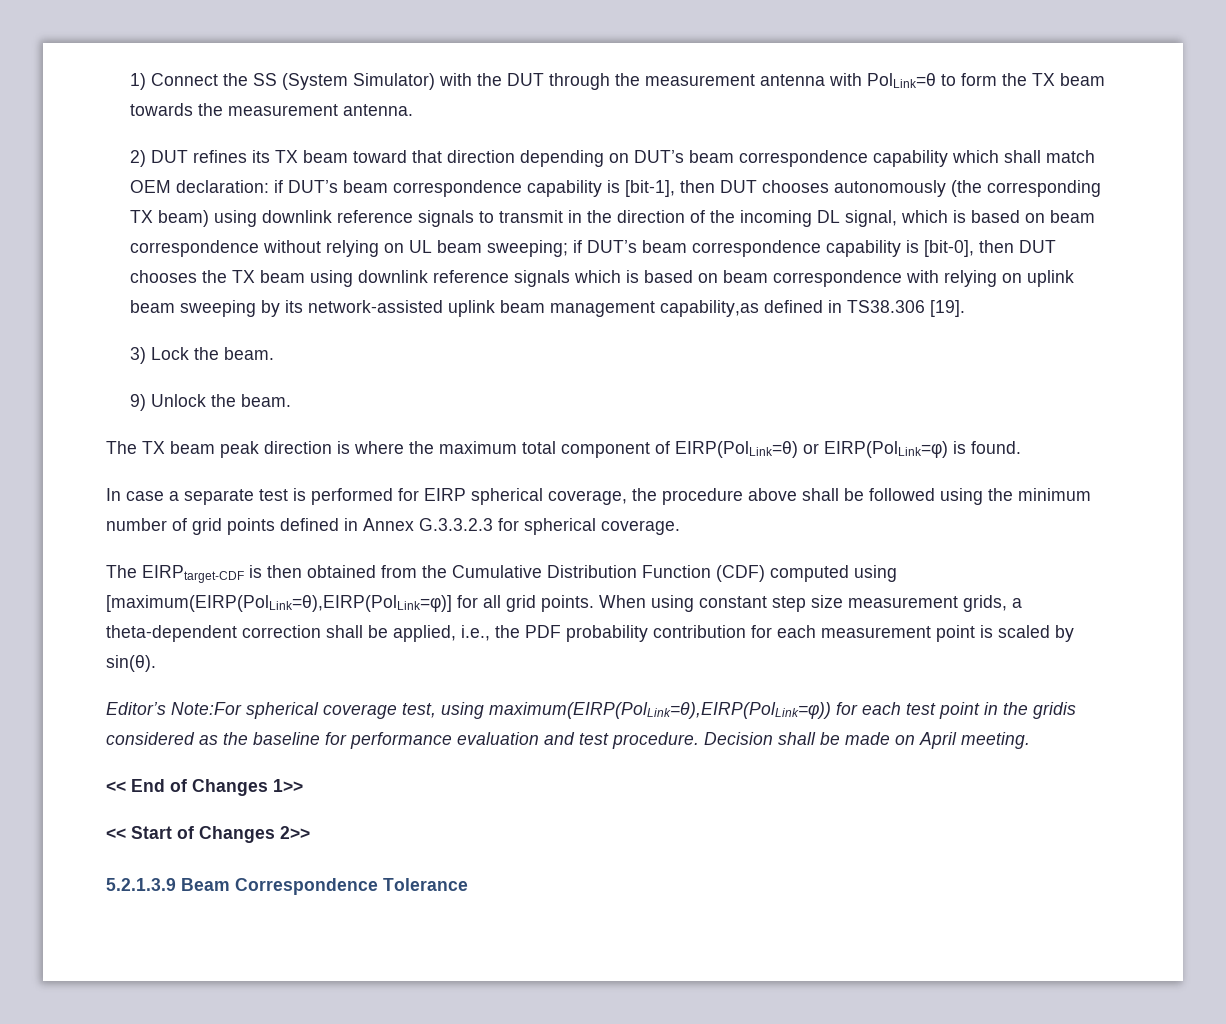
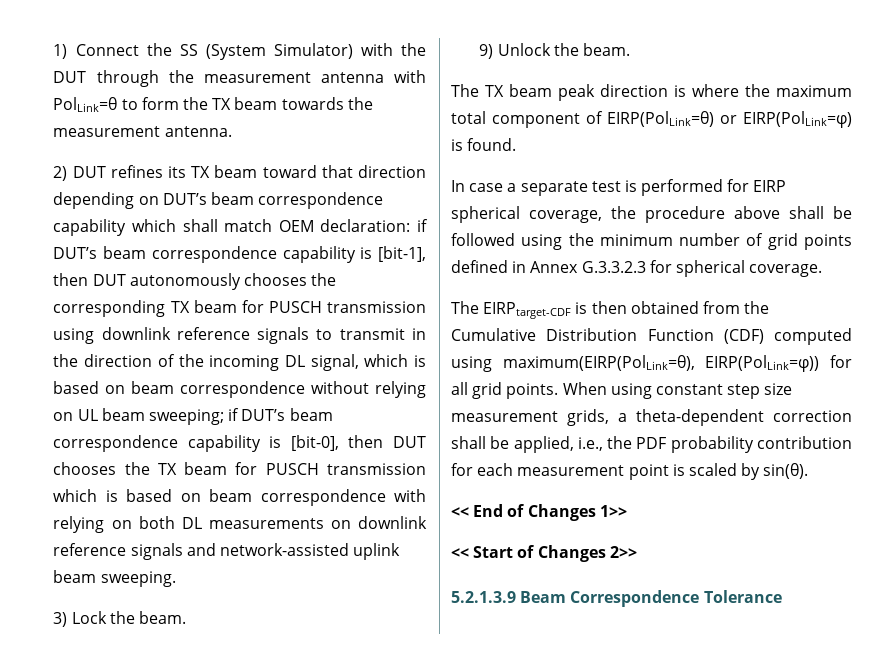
- if DUT’s beam correspondence capability is [bit-1], then DUT chooses autonomously (the corresponding TX beam) using downlink reference signals to transmit in the direction of the incoming DL signal, which is based on beam correspondence without relying on UL beam sweeping;
+ if DUT’s beam correspondence capability is [bit-1], then DUT autonomously chooses the corresponding TX beam for PUSCH transmission using downlink reference signals to transmit in the direction of the incoming DL signal, which is based on beam correspondence without relying on UL beam sweeping;
- if DUT’s beam correspondence capability is [bit-0], then DUT chooses the TX beam using downlink reference signals which is based on beam correspondence with relying on uplink beam sweeping by its network-assisted uplink beam management capability,as defined in TS38.306 [19].
+ if DUT’s beam correspondence capability is [bit-0], then DUT chooses the TX beam for PUSCH transmission which is based on beam correspondence with relying on both DL measurements on downlink reference signals and network-assisted uplink beam sweeping.
- The EIRPtarget-CDF is then obtained from the Cumulative Distribution Function (CDF) computed using [maximum(EIRP(PolLink=θ),EIRP(PolLink=φ)] for all grid points.
+ The EIRPtarget-CDF is then obtained from the Cumulative Distribution Function (CDF) computed using maximum(EIRP(PolLink=θ), EIRP(PolLink=φ)) for all grid points.
- Editor’s Note:For spherical coverage test, using maximum(EIRP(PolLink=θ),EIRP(PolLink=φ)) for each test point in the gridis considered as the baseline for performance evaluation and test procedure. Decision shall be made on April meeting.

